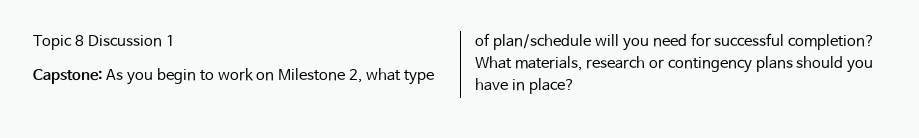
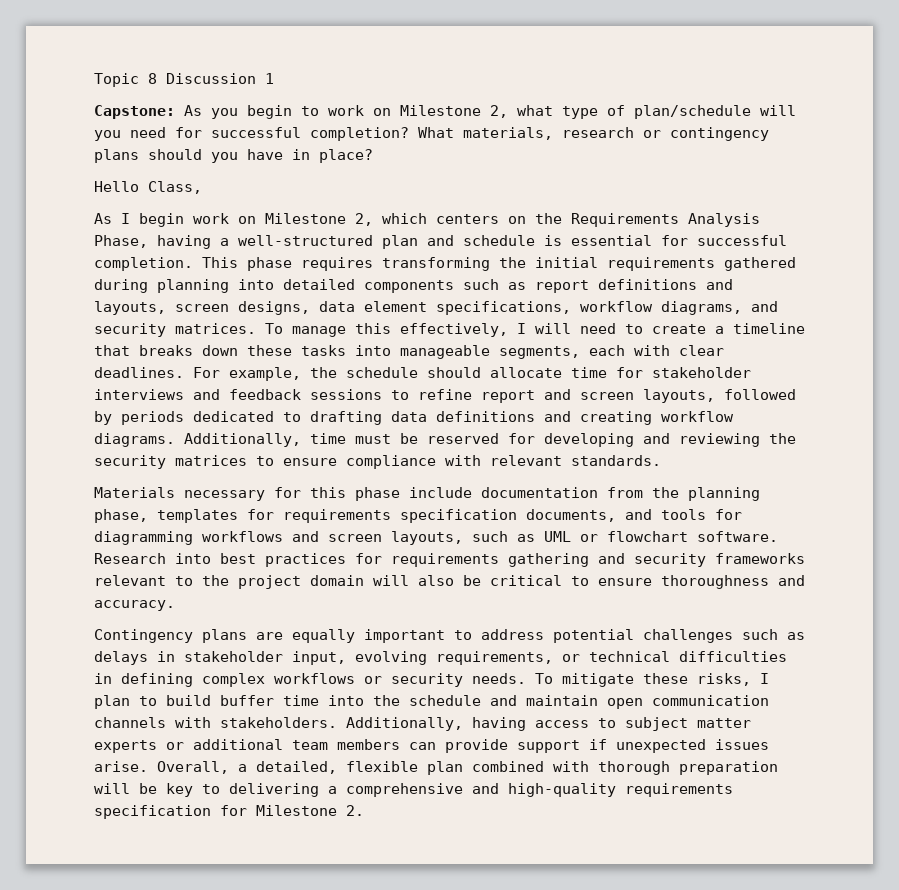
+ Hello Class,
+ As I begin work on Milestone 2, which centers on the Requirements Analysis Phase, having a well-structured plan and schedule is essential for successful completion. This phase requires transforming the initial requirements gathered during planning into detailed components such as report definitions and layouts, screen designs, data element specifications, workflow diagrams, and security matrices. To manage this effectively, I will need to create a timeline that breaks down these tasks into manageable segments, each with clear deadlines. For example, the schedule should allocate time for stakeholder interviews and feedback sessions to refine report and screen layouts, followed by periods dedicated to drafting data definitions and creating workflow diagrams. Additionally, time must be reserved for developing and reviewing the security matrices to ensure compliance with relevant standards.
+ Materials necessary for this phase include documentation from the planning phase, templates for requirements specification documents, and tools for diagramming workflows and screen layouts, such as UML or flowchart software. Research into best practices for requirements gathering and security frameworks relevant to the project domain will also be critical to ensure thoroughness and accuracy.
+ Contingency plans are equally important to address potential challenges such as delays in stakeholder input, evolving requirements, or technical difficulties in defining complex workflows or security needs. To mitigate these risks, I plan to build buffer time into the schedule and maintain open communication channels with stakeholders. Additionally, having access to subject matter experts or additional team members can provide support if unexpected issues arise. Overall, a detailed, flexible plan combined with thorough preparation will be key to delivering a comprehensive and high-quality requirements specification for Milestone 2.

